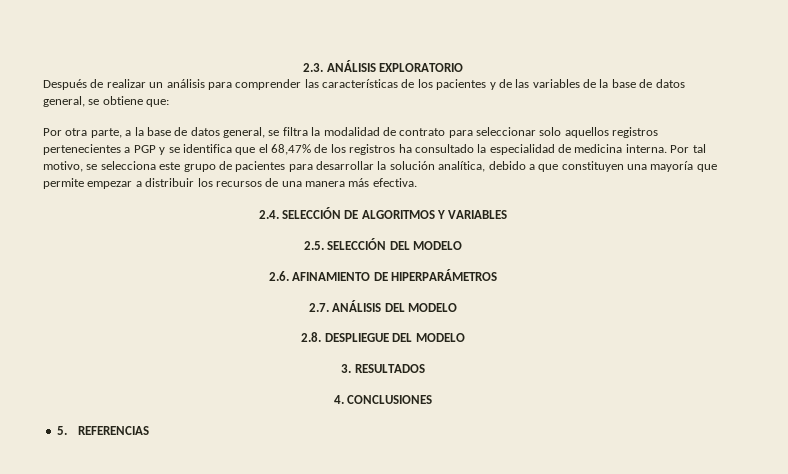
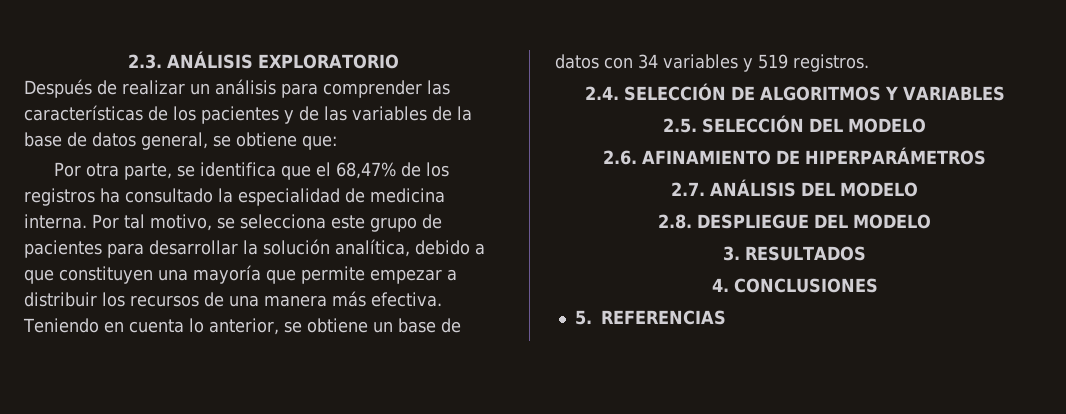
- Por otra parte, a la base de datos general, se filtra la modalidad de contrato para seleccionar solo aquellos registros pertenecientes a PGP y se identifica que el 68,47% de los registros ha consultado la especialidad de medicina interna.
+ Por otra parte, se identifica que el 68,47% de los registros ha consultado la especialidad de medicina interna.
+ Teniendo en cuenta lo anterior, se obtiene un base de datos con 34 variables y 519 registros.

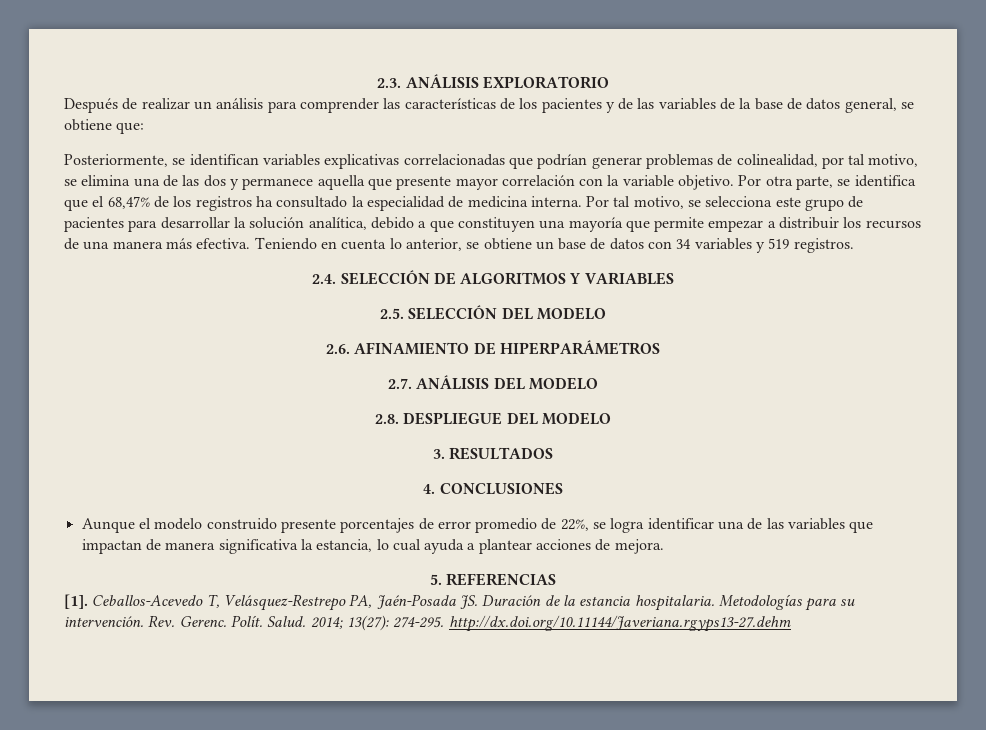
+ Posteriormente, se identifican variables explicativas correlacionadas que podrían generar problemas de colinealidad, por tal motivo, se elimina una de las dos y permanece aquella que presente mayor correlación con la variable objetivo.
+ Aunque el modelo construido presente porcentajes de error promedio de 22%, se logra identificar una de las variables que impactan de manera significativa la estancia, lo cual ayuda a plantear acciones de mejora.
  5. REFERENCIAS
+ [1]. Ceballos-Acevedo T, Velásquez-Restrepo PA, Jaén-Posada JS. Duración de la estancia hospitalaria. Metodologías para su intervención. Rev. Gerenc. Polít. Salud. 2014; 13(27): 274-295. http://dx.doi.org/10.11144/Javeriana.rgyps13-27.dehm

